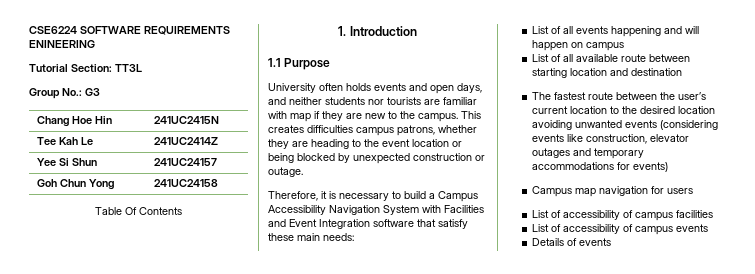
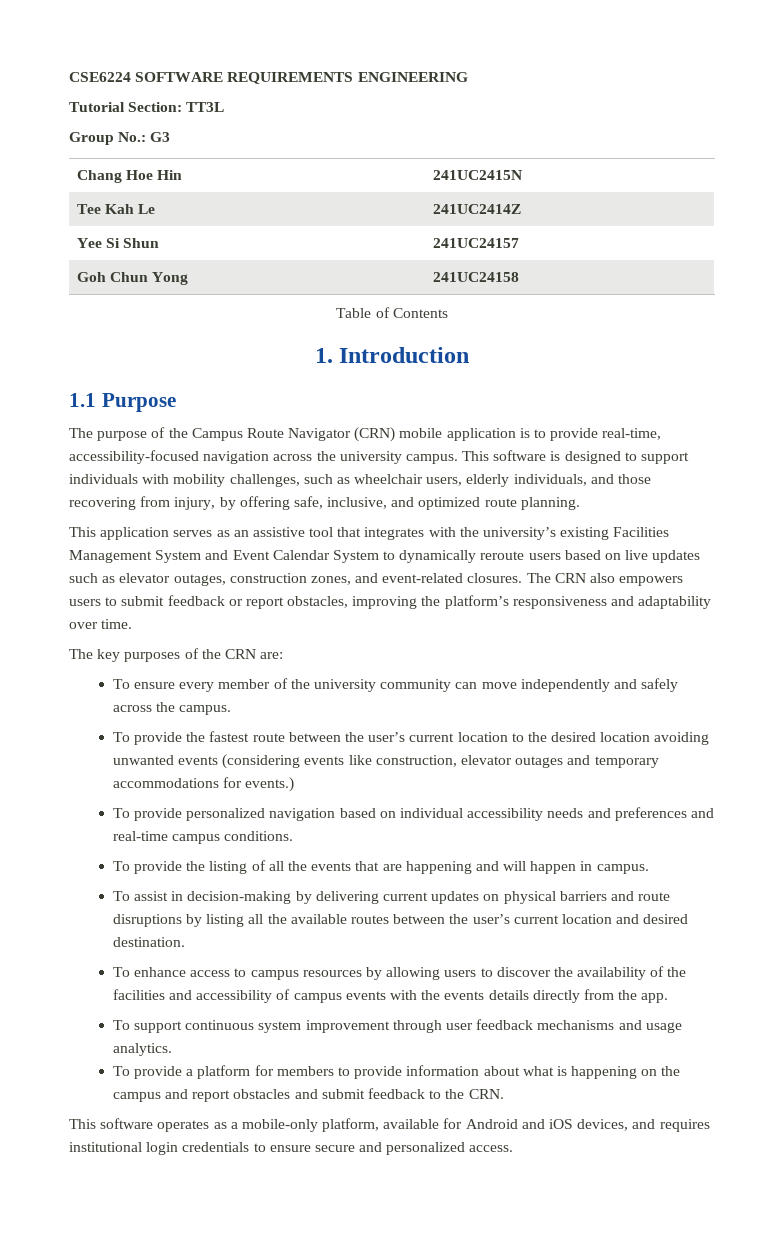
- CSE6224 SOFTWARE REQUIREMENTS ENINEERING
+ CSE6224 SOFTWARE REQUIREMENTS ENGINEERING
- Table Of Contents
+ Table of Contents
- University often holds events and open days, and neither students nor tourists are familiar with map if they are new to the campus. This creates difficulties campus patrons, whether they are heading to the event location or being blocked by unexpected construction or outage.
- Therefore, it is necessary to build a Campus Accessibility Navigation System with Facilities and Event Integration software that satisfy these main needs:
- List of all events happening and will happen on campus
- List of all available route between starting location and destination
- The fastest route between the user’s current location to the desired location avoiding unwanted events (considering events like construction, elevator outages and temporary accommodations for events)
- Campus map navigation for users
- List of accessibility of campus facilities
- List of accessibility of campus events
- Details of events
+ The purpose of the Campus Route Navigator (CRN) mobile application is to provide real-time, accessibility-focused navigation across the university campus. This software is designed to support individuals with mobility challenges, such as wheelchair users, elderly individuals, and those recovering from injury, by offering safe, inclusive, and optimized route planning.
+ This application serves as an assistive tool that integrates with the university’s existing Facilities Management System and Event Calendar System to dynamically reroute users based on live updates such as elevator outages, construction zones, and event-related closures. The CRN also empowers users to submit feedback or report obstacles, improving the platform’s responsiveness and adaptability over time.
+ The key purposes of the CRN are:
+ To ensure every member of the university community can move independently and safely across the campus.
+ To provide the fastest route between the user’s current location to the desired location avoiding unwanted events (considering events like construction, elevator outages and temporary accommodations for events.)
+ To provide personalized navigation based on individual accessibility needs and preferences and real-time campus conditions.
+ To provide the listing of all the events that are happening and will happen in campus.
+ To assist in decision-making by delivering current updates on physical barriers and route disruptions by listing all the available routes between the user’s current location and desired destination.
+ To enhance access to campus resources by allowing users to discover the availability of the facilities and accessibility of campus events with the events details directly from the app.
+ To support continuous system improvement through user feedback mechanisms and usage analytics.
+ To provide a platform for members to provide information about what is happening on the campus and report obstacles and submit feedback to the CRN.
+ This software operates as a mobile-only platform, available for Android and iOS devices, and requires institutional login credentials to ensure secure and personalized access.

